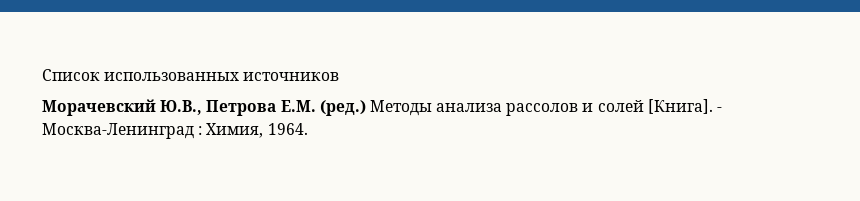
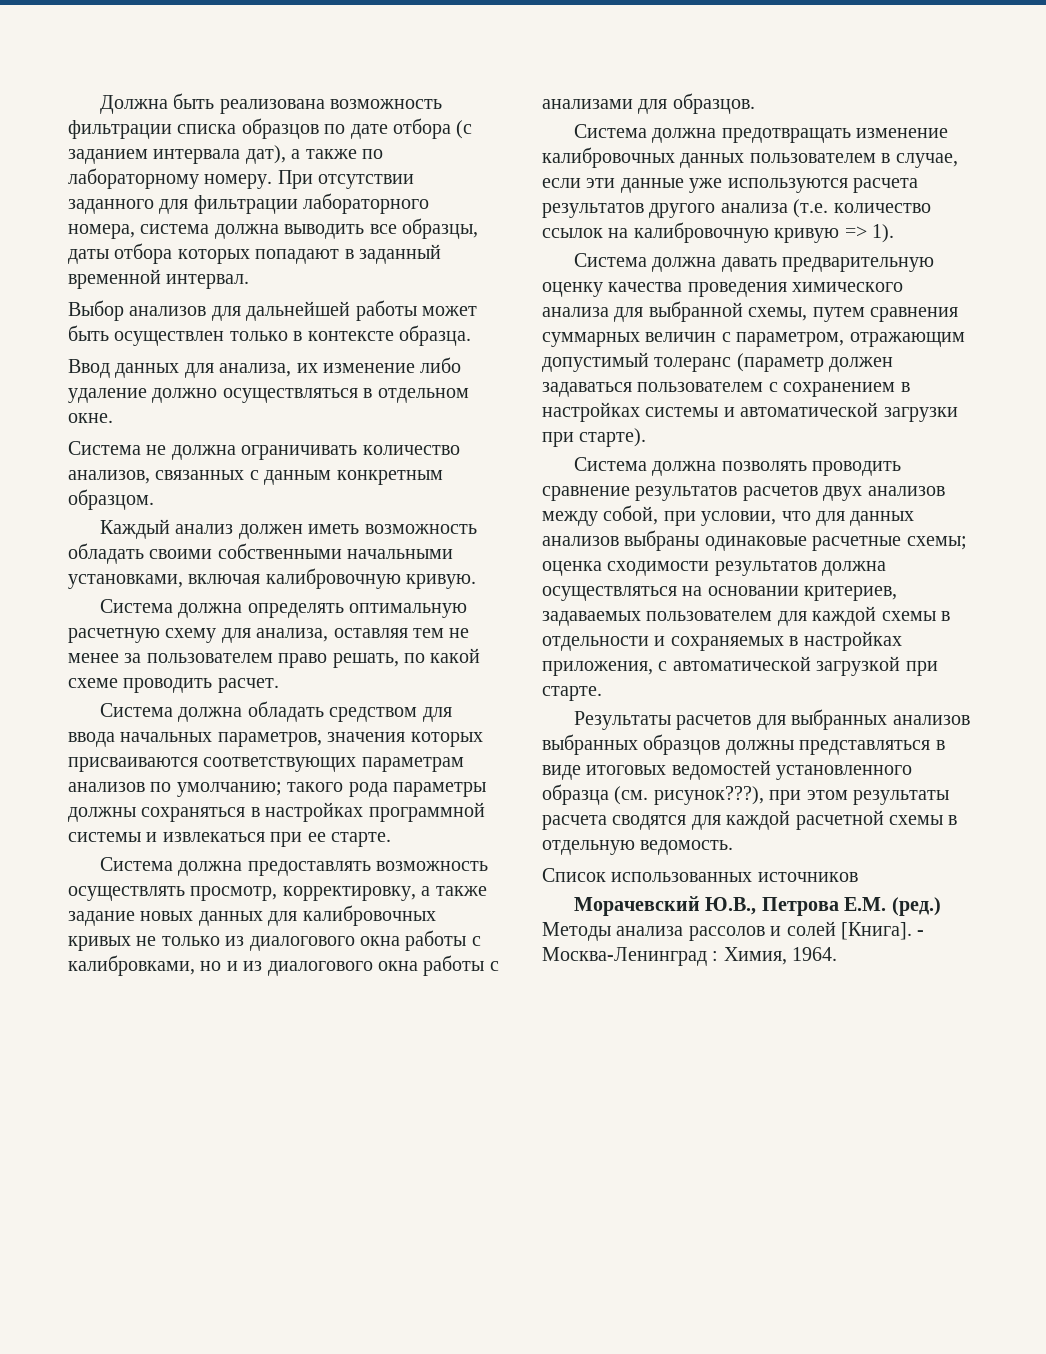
+ Должна быть реализована возможность фильтрации списка образцов по дате отбора (с заданием интервала дат), а также по лабораторному номеру. При отсутствии заданного для фильтрации лабораторного номера, система должна выводить все образцы, даты отбора которых попадают в заданный временной интервал.
+ Выбор анализов для дальнейшей работы может быть осуществлен только в контексте образца.
+ Ввод данных для анализа, их изменение либо удаление должно осуществляться в отдельном окне.
+ Система не должна ограничивать количество анализов, связанных с данным конкретным образцом.
+ Каждый анализ должен иметь возможность обладать своими собственными начальными установками, включая калибровочную кривую.
+ Система должна определять оптимальную расчетную схему для анализа, оставляя тем не менее за пользователем право решать, по какой схеме проводить расчет.
+ Система должна обладать средством для ввода начальных параметров, значения которых присваиваются соответствующих параметрам анализов по умолчанию; такого рода параметры должны сохраняться в настройках программной системы и извлекаться при ее старте.
+ Система должна предоставлять возможность осуществлять просмотр, корректировку, а также задание новых данных для калибровочных кривых не только из диалогового окна работы с калибровками, но и из диалогового окна работы с анализами для образцов.
+ Система должна предотвращать изменение калибровочных данных пользователем в случае, если эти данные уже используются расчета результатов другого анализа (т.е. количество ссылок на калибровочную кривую => 1).
+ Система должна давать предварительную оценку качества проведения химического анализа для выбранной схемы, путем сравнения суммарных величин с параметром, отражающим допустимый толеранс (параметр должен задаваться пользователем с сохранением в настройках системы и автоматической загрузки при старте).
+ Система должна позволять проводить сравнение результатов расчетов двух анализов между собой, при условии, что для данных анализов выбраны одинаковые расчетные схемы; оценка сходимости результатов должна осуществляться на основании критериев, задаваемых пользователем для каждой схемы в отдельности и сохраняемых в настройках приложения, с автоматической загрузкой при старте.
+ Результаты расчетов для выбранных анализов выбранных образцов должны представляться в виде итоговых ведомостей установленного образца (см. рисунок???), при этом результаты расчета сводятся для каждой расчетной схемы в отдельную ведомость.

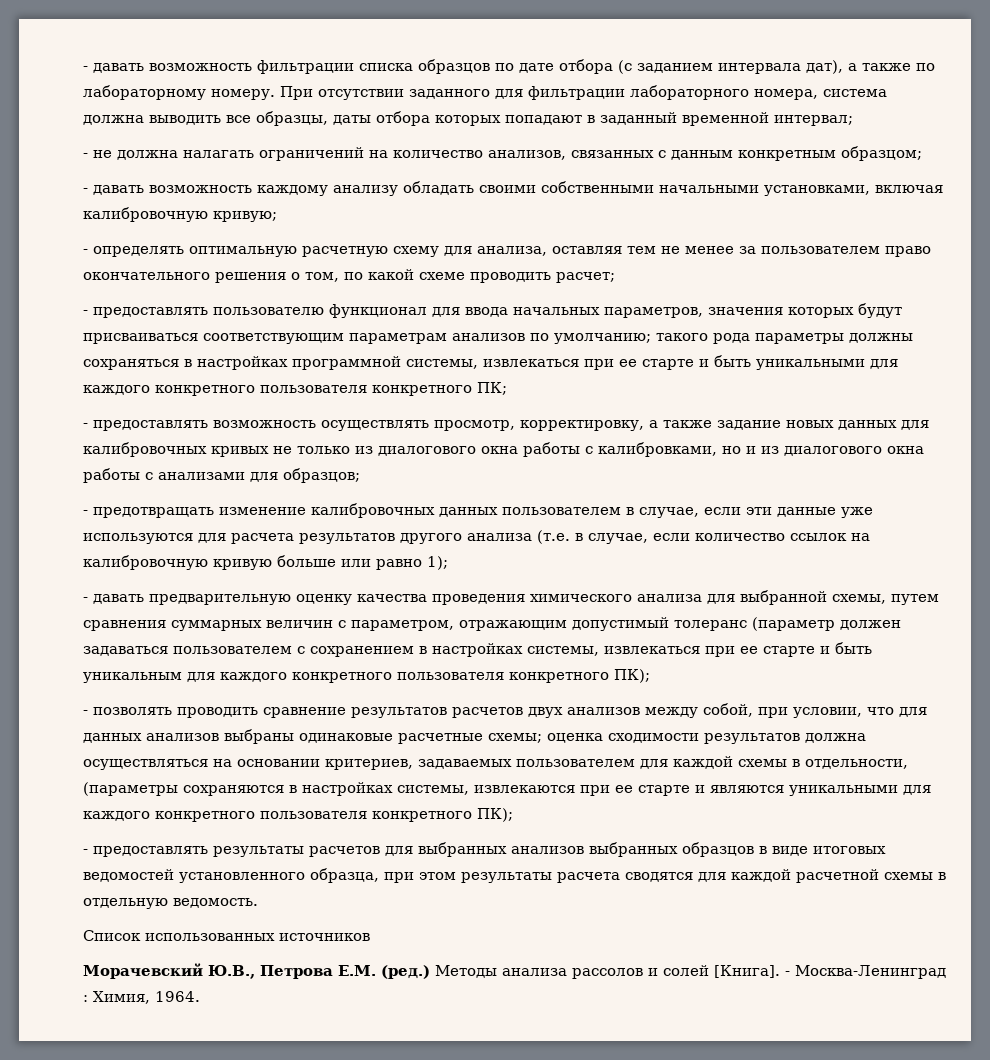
- Должна быть реализована возможность фильтрации списка образцов по дате отбора (с заданием интервала дат), а также по лабораторному номеру.
+ - давать возможность фильтрации списка образцов по дате отбора (с заданием интервала дат), а также по лабораторному номеру.
- При отсутствии заданного для фильтрации лабораторного номера, система должна выводить все образцы, даты отбора которых попадают в заданный временной интервал.
- Выбор анализов для дальнейшей работы может быть осуществлен только в контексте образца.
- Ввод данных для анализа, их изменение либо удаление должно осуществляться в отдельном окне.
- Система не должна ограничивать количество анализов, связанных с данным конкретным образцом.
- Каждый анализ должен иметь возможность обладать своими собственными начальными установками, включая калибровочную кривую.
- Система должна определять оптимальную расчетную схему для анализа, оставляя тем не менее за пользователем право решать, по какой схеме проводить расчет.
- Система должна обладать средством для ввода начальных параметров, значения которых присваиваются соответствующих параметрам анализов по умолчанию;
+ При отсутствии заданного для фильтрации лабораторного номера, система должна выводить все образцы, даты отбора которых попадают в заданный временной интервал;
+ - не должна налагать ограничений на количество анализов, связанных с данным конкретным образцом;
+ - давать возможность каждому анализу обладать своими собственными начальными установками, включая калибровочную кривую;
+ - определять оптимальную расчетную схему для анализа, оставляя тем не менее за пользователем право окончательного решения о том, по какой схеме проводить расчет;
+ - предоставлять пользователю функционал для ввода начальных параметров, значения которых будут присваиваться соответствующим параметрам анализов по умолчанию;
- такого рода параметры должны сохраняться в настройках программной системы и извлекаться при ее старте.
- Система должна предоставлять возможность осуществлять просмотр, корректировку, а также задание новых данных для калибровочных кривых не только из диалогового окна работы с калибровками, но и из диалогового окна работы с анализами для образцов.
- Система должна предотвращать изменение калибровочных данных пользователем в случае, если эти данные уже используются расчета результатов другого анализа (т.е. количество ссылок на калибровочную кривую => 1).
- Система должна давать предварительную оценку качества проведения химического анализа для выбранной схемы, путем сравнения суммарных величин с параметром, отражающим допустимый толеранс (параметр должен задаваться пользователем с сохранением в настройках системы и автоматической загрузки при старте).
- Система должна позволять проводить сравнение результатов расчетов двух анализов между собой, при условии, что для данных анализов выбраны одинаковые расчетные схемы;
+ такого рода параметры должны сохраняться в настройках программной системы, извлекаться при ее старте и быть уникальными для каждого конкретного пользователя конкретного ПК;
+ - предоставлять возможность осуществлять просмотр, корректировку, а также задание новых данных для калибровочных кривых не только из диалогового окна работы с калибровками, но и из диалогового окна работы с анализами для образцов;
+ - предотвращать изменение калибровочных данных пользователем в случае, если эти данные уже используются для расчета результатов другого анализа (т.е. в случае, если количество ссылок на калибровочную кривую больше или равно 1);
+ - давать предварительную оценку качества проведения химического анализа для выбранной схемы, путем сравнения суммарных величин с параметром, отражающим допустимый толеранс (параметр должен задаваться пользователем с сохранением в настройках системы, извлекаться при ее старте и быть уникальным для каждого конкретного пользователя конкретного ПК);
+ - позволять проводить сравнение результатов расчетов двух анализов между собой, при условии, что для данных анализов выбраны одинаковые расчетные схемы;
- оценка сходимости результатов должна осуществляться на основании критериев, задаваемых пользователем для каждой схемы в отдельности и сохраняемых в настройках приложения, с автоматической загрузкой при старте.
- Результаты расчетов для выбранных анализов выбранных образцов должны представляться в виде итоговых ведомостей установленного образца (см. рисунок???), при этом результаты расчета сводятся для каждой расчетной схемы в отдельную ведомость.
+ оценка сходимости результатов должна осуществляться на основании критериев, задаваемых пользователем для каждой схемы в отдельности, (параметры сохраняются в настройках системы, извлекаются при ее старте и являются уникальными для каждого конкретного пользователя конкретного ПК);
+ - предоставлять результаты расчетов для выбранных анализов выбранных образцов в виде итоговых ведомостей установленного образца, при этом результаты расчета сводятся для каждой расчетной схемы в отдельную ведомость.

